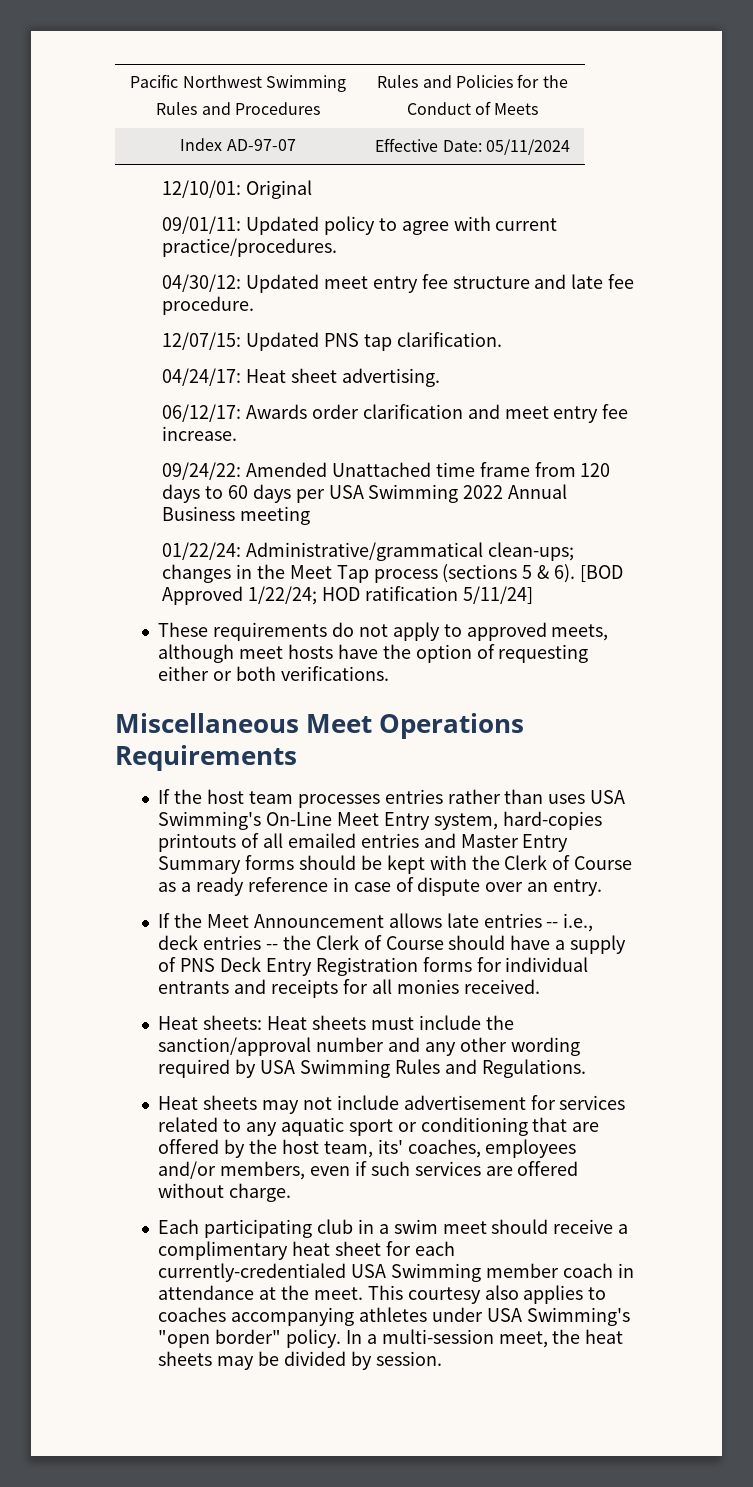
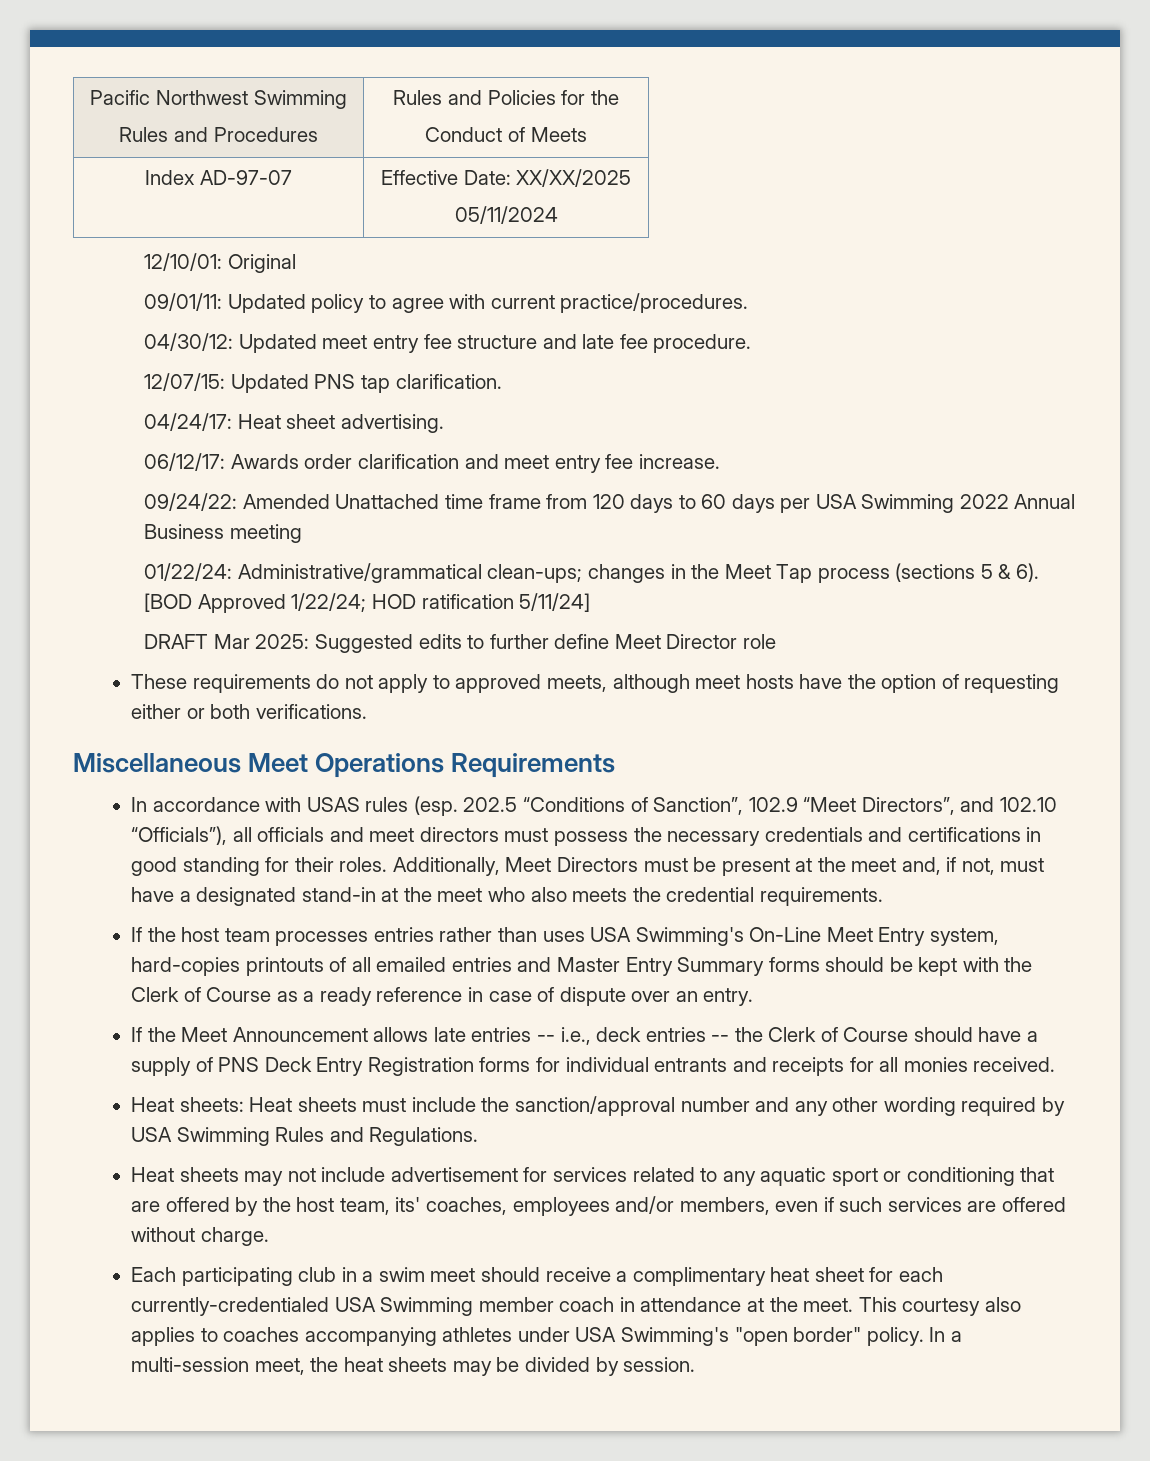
- Index AD-97-07 | Effective Date: 05/11/2024
+ Index AD-97-07 | Effective Date: XX/XX/2025
+ 05/11/2024
+ DRAFT Mar 2025: Suggested edits to further define Meet Director role
+ In accordance with USAS rules (esp. 202.5 “Conditions of Sanction”, 102.9 “Meet Directors”, and 102.10 “Officials”), all officials and meet directors must possess the necessary credentials and certifications in good standing for their roles. Additionally, Meet Directors must be present at the meet and, if not, must have a designated stand-in at the meet who also meets the credential requirements.

